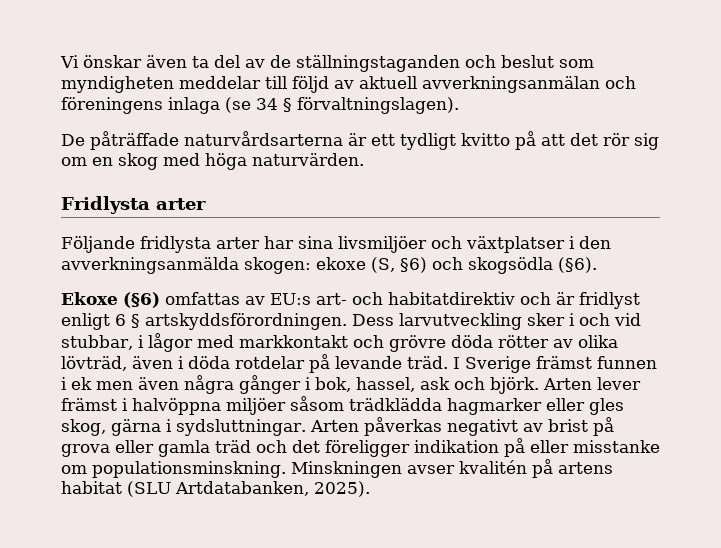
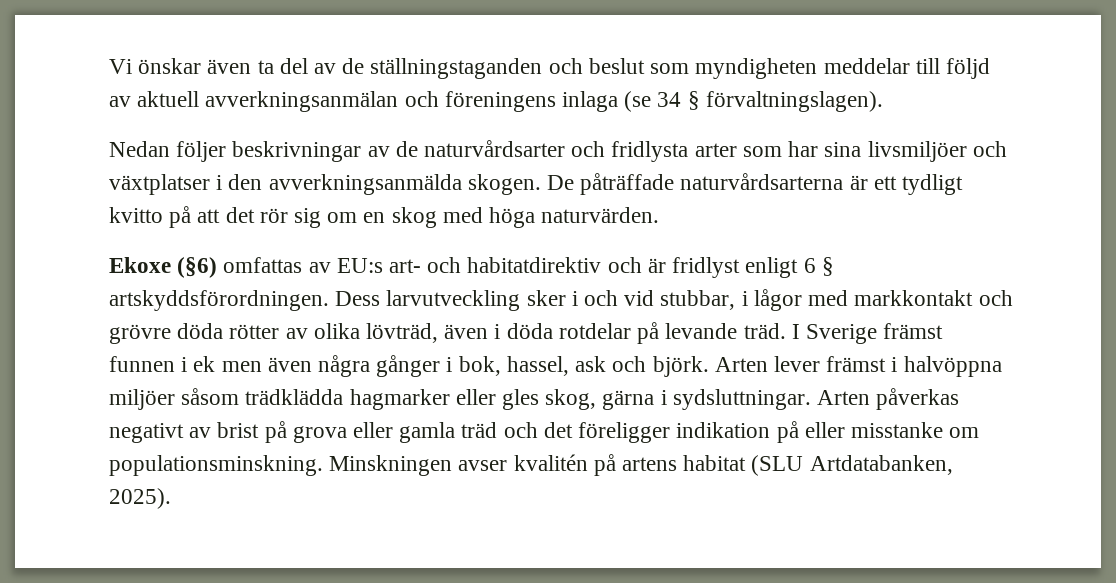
+ Nedan följer beskrivningar av de naturvårdsarter och fridlysta arter som har sina livsmiljöer och växtplatser i den avverkningsanmälda skogen.
- Fridlysta arter
- Följande fridlysta arter har sina livsmiljöer och växtplatser i den avverkningsanmälda skogen: ekoxe (S, §6) och skogsödla (§6).

